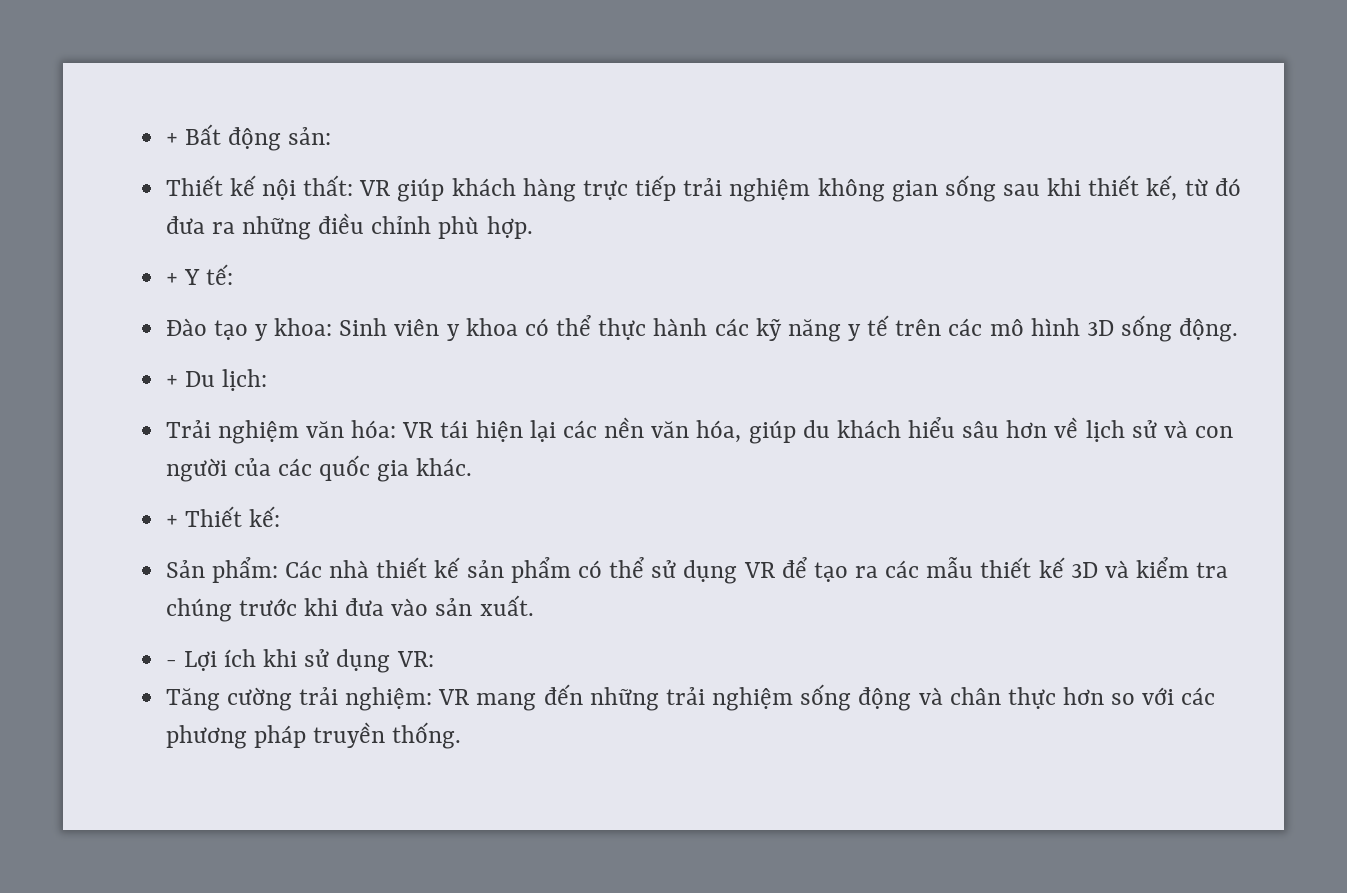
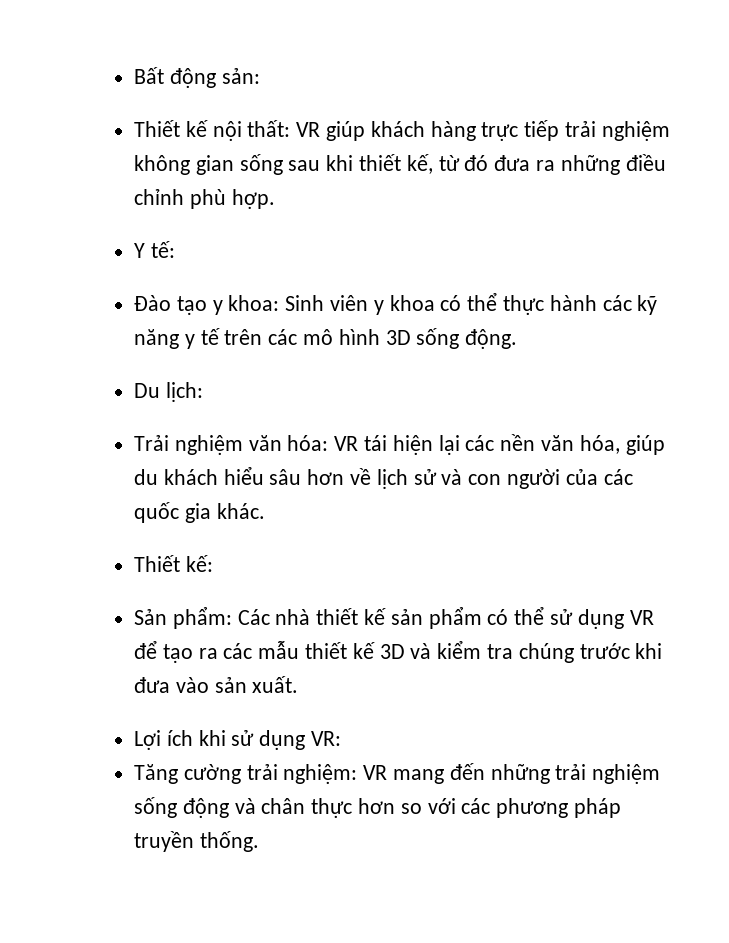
- + Bất động sản:
+ Bất động sản:
- + Y tế:
+ Y tế:
- + Du lịch:
+ Du lịch:
- + Thiết kế:
+ Thiết kế:
- - Lợi ích khi sử dụng VR:
+ Lợi ích khi sử dụng VR:

